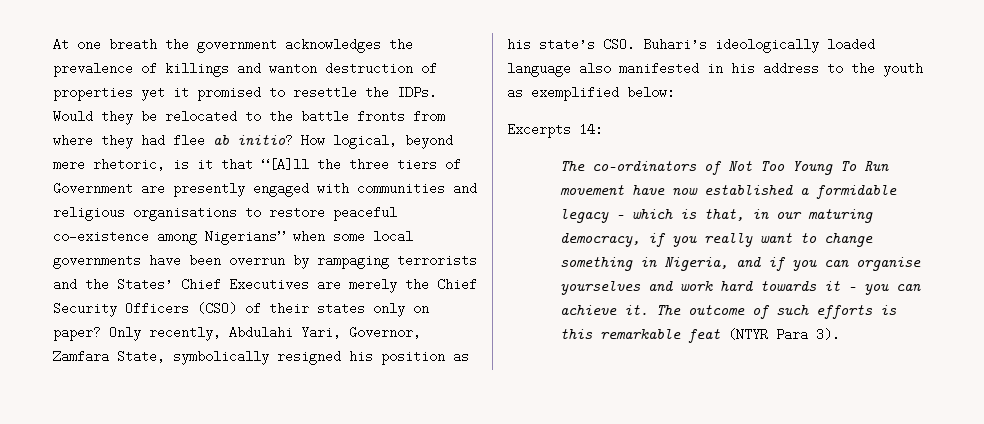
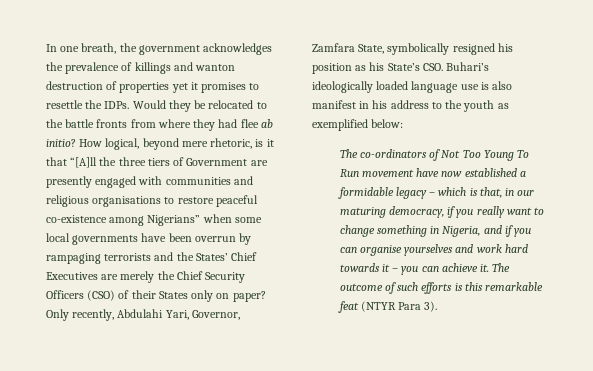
- At one breath the government acknowledges the prevalence of killings and wanton destruction of properties yet it promised to resettle the IDPs.
+ In one breath, the government acknowledges the prevalence of killings and wanton destruction of properties yet it promises to resettle the IDPs.
- How logical, beyond mere rhetoric, is it that “[A]ll the three tiers of Government are presently engaged with communities and religious organisations to restore peaceful co-existence among Nigerians” when some local governments have been overrun by rampaging terrorists and the States’ Chief Executives are merely the Chief Security Officers (CSO) of their states only on paper?
+ How logical, beyond mere rhetoric, is it that “[A]ll the three tiers of Government are presently engaged with communities and religious organisations to restore peaceful co-existence among Nigerians” when some local governments have been overrun by rampaging terrorists and the States’ Chief Executives are merely the Chief Security Officers (CSO) of their States only on paper?
- Only recently, Abdulahi Yari, Governor, Zamfara State, symbolically resigned his position as his state’s CSO. Buhari’s ideologically loaded language also manifested in his address to the youth as exemplified below:
+ Only recently, Abdulahi Yari, Governor, Zamfara State, symbolically resigned his position as his State’s CSO. Buhari’s ideologically loaded language use is also manifest in his address to the youth as exemplified below:
- Excerpts 14:

